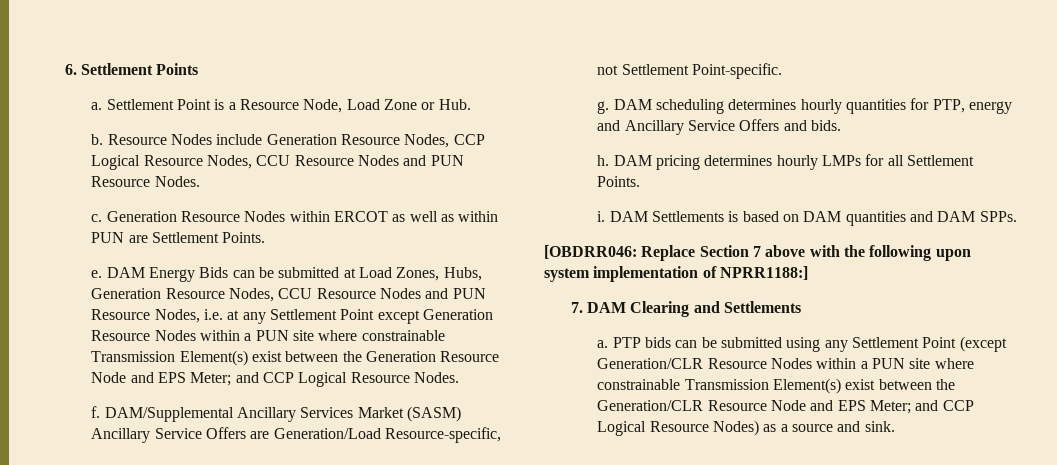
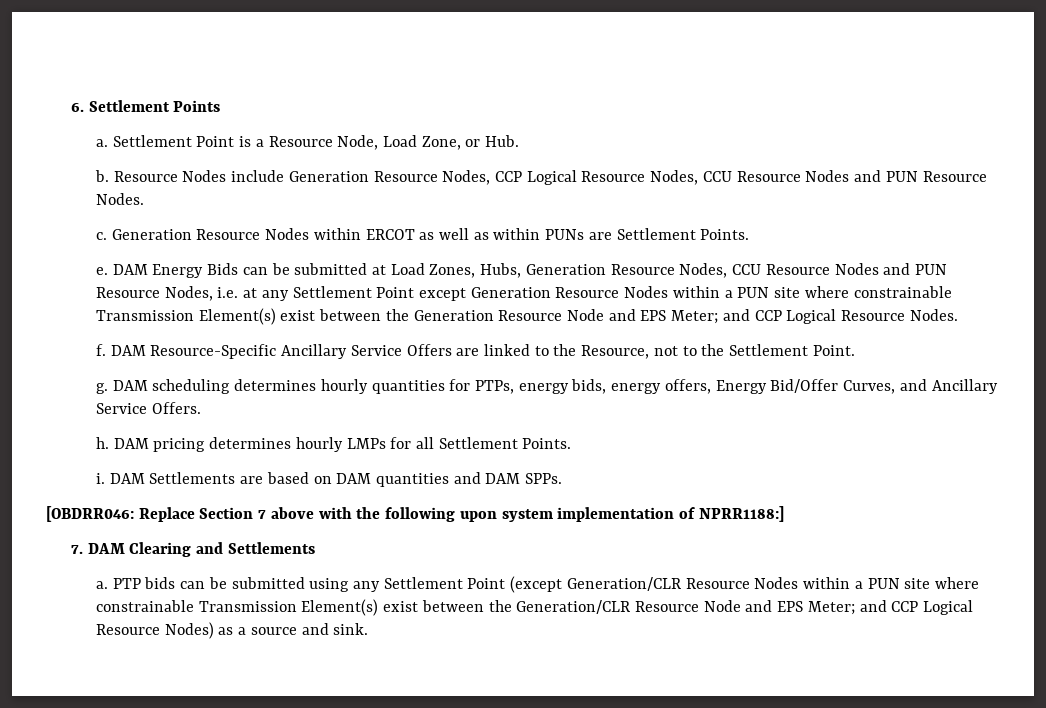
- Settlement Point is a Resource Node, Load Zone or Hub.
+ Settlement Point is a Resource Node, Load Zone, or Hub.
- Generation Resource Nodes within ERCOT as well as within PUN are Settlement Points.
+ Generation Resource Nodes within ERCOT as well as within PUNs are Settlement Points.
- DAM/Supplemental Ancillary Services Market (SASM) Ancillary Service Offers are Generation/Load Resource-specific, not Settlement Point-specific.
+ DAM Resource-Specific Ancillary Service Offers are linked to the Resource, not to the Settlement Point.
- DAM scheduling determines hourly quantities for PTP, energy and Ancillary Service Offers and bids.
+ DAM scheduling determines hourly quantities for PTPs, energy bids, energy offers, Energy Bid/Offer Curves, and Ancillary Service Offers.
- DAM Settlements is based on DAM quantities and DAM SPPs.
+ DAM Settlements are based on DAM quantities and DAM SPPs.

